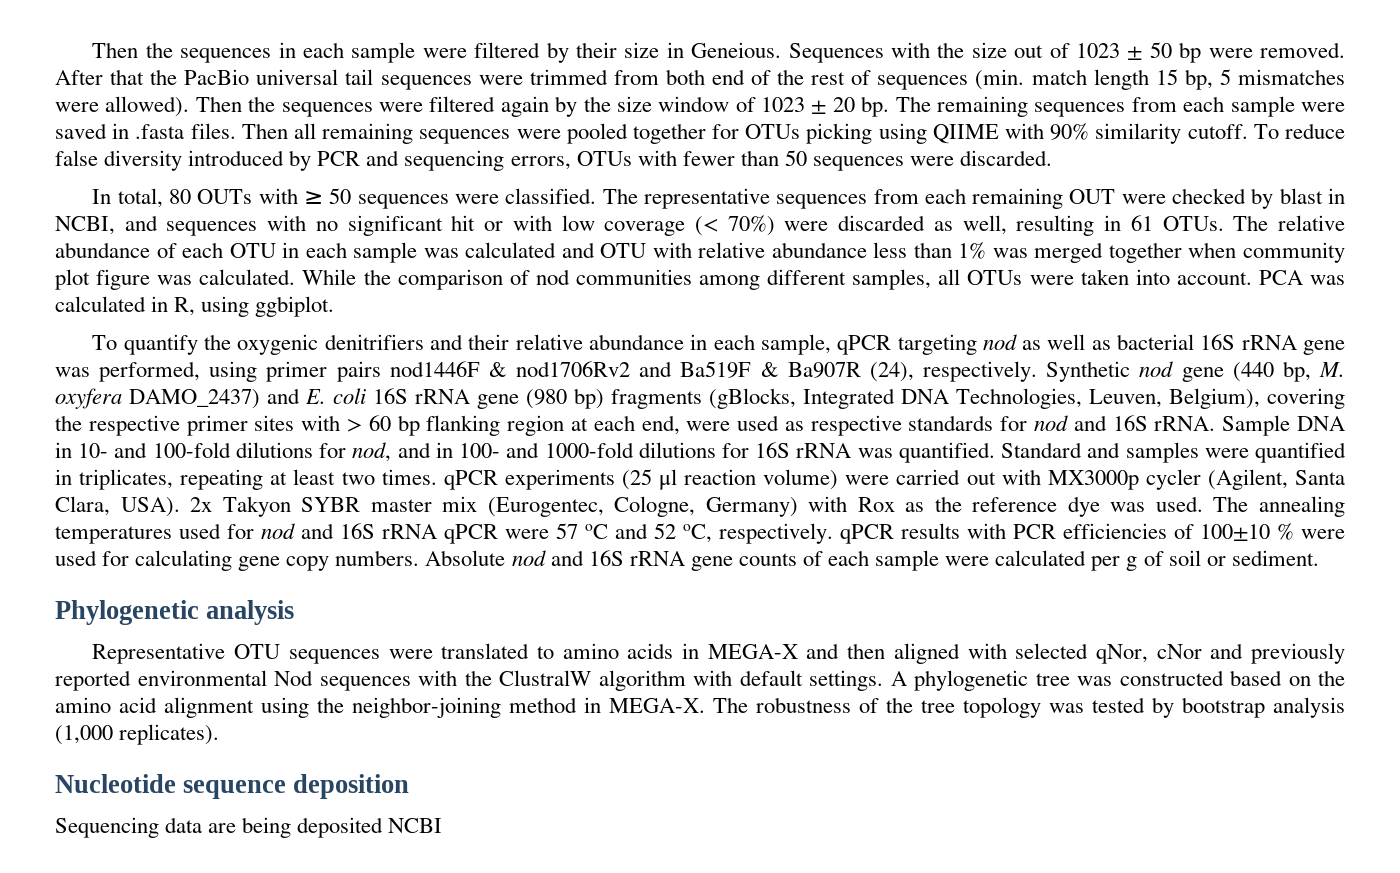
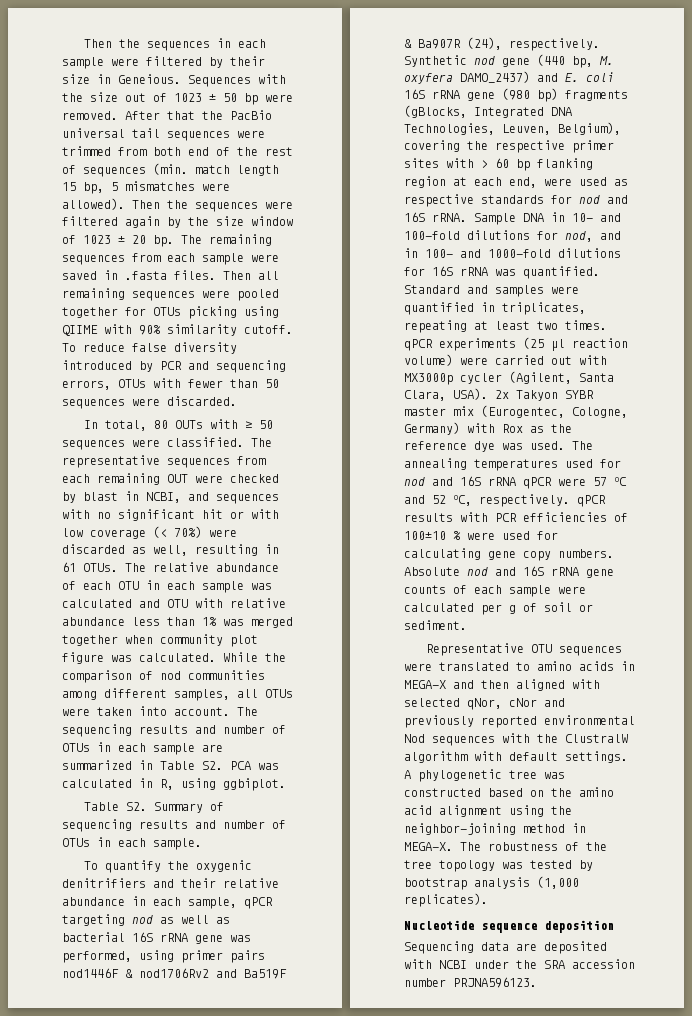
- PCA was calculated in R, using ggbiplot.
+ The sequencing results and number of OTUs in each sample are summarized in Table S2. PCA was calculated in R, using ggbiplot.
+ Table S2. Summary of sequencing results and number of OTUs in each sample.
- Phylogenetic analysis
- Sequencing data are being deposited NCBI
+ Sequencing data are deposited with NCBI under the SRA accession number PRJNA596123.

